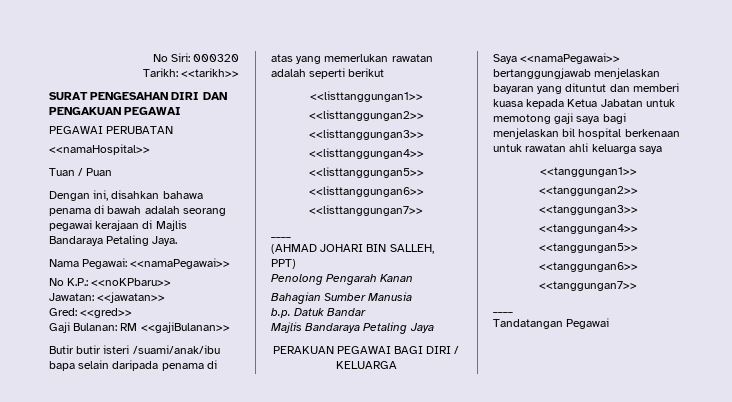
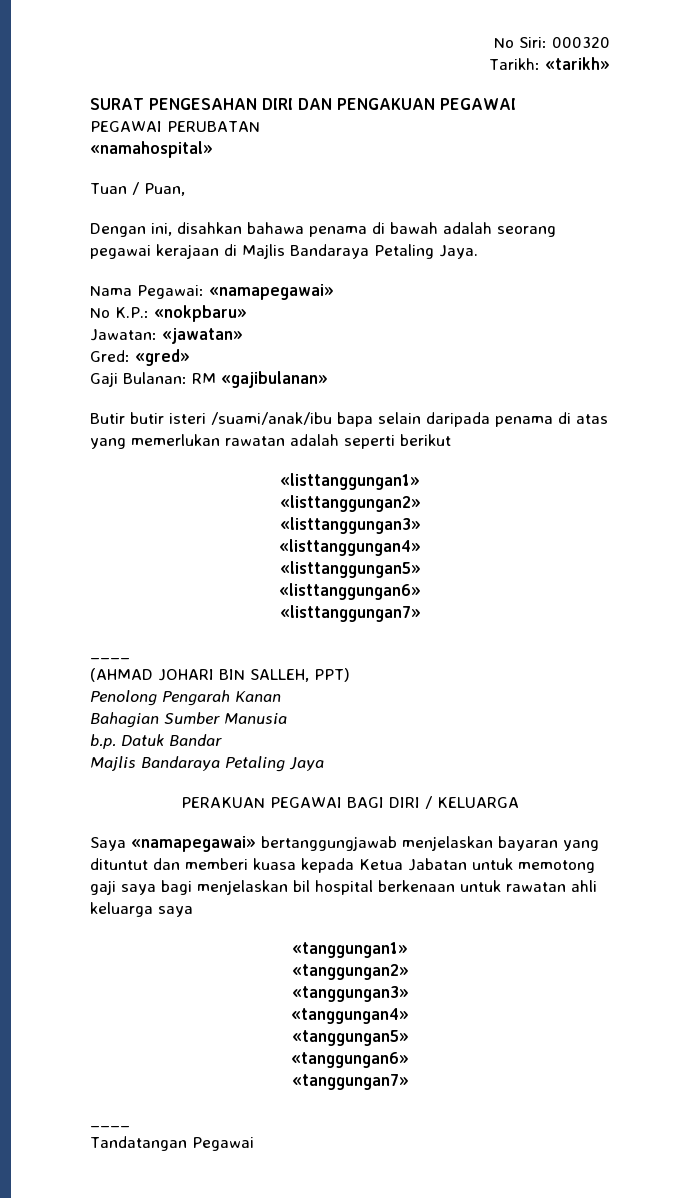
- Tarikh: <<tarikh>>
+ Tarikh: «tarikh»
- <<namaHospital>>
+ «namahospital»
- Tuan / Puan
+ Tuan / Puan,
- Nama Pegawai: <<namaPegawai>>
+ Nama Pegawai: «namapegawai»
- No K.P.: <<noKPbaru>>
+ No K.P.: «nokpbaru»
- Jawatan: <<jawatan>>
+ Jawatan: «jawatan»
- Gred: <<gred>>
+ Gred: «gred»
- Gaji Bulanan: RM <<gajiBulanan>>
+ Gaji Bulanan: RM «gajibulanan»
- <<listtanggungan1>>
- <<listtanggungan2>>
- <<listtanggungan3>>
- <<listtanggungan4>>
- <<listtanggungan5>>
- <<listtanggungan6>>
- <<listtanggungan7>>
+ «listtanggungan1»
+ «listtanggungan2»
+ «listtanggungan3»
+ «listtanggungan4»
+ «listtanggungan5»
+ «listtanggungan6»
+ «listtanggungan7»
- Saya <<namaPegawai>> bertanggungjawab menjelaskan bayaran yang dituntut dan memberi kuasa kepada Ketua Jabatan untuk memotong gaji saya bagi menjelaskan bil hospital berkenaan untuk rawatan ahli keluarga saya
+ Saya «namapegawai» bertanggungjawab menjelaskan bayaran yang dituntut dan memberi kuasa kepada Ketua Jabatan untuk memotong gaji saya bagi menjelaskan bil hospital berkenaan untuk rawatan ahli keluarga saya
- <<tanggungan1>>
- <<tanggungan2>>
- <<tanggungan3>>
- <<tanggungan4>>
- <<tanggungan5>>
- <<tanggungan6>>
- <<tanggungan7>>
+ «tanggungan1»
+ «tanggungan2»
+ «tanggungan3»
+ «tanggungan4»
+ «tanggungan5»
+ «tanggungan6»
+ «tanggungan7»

